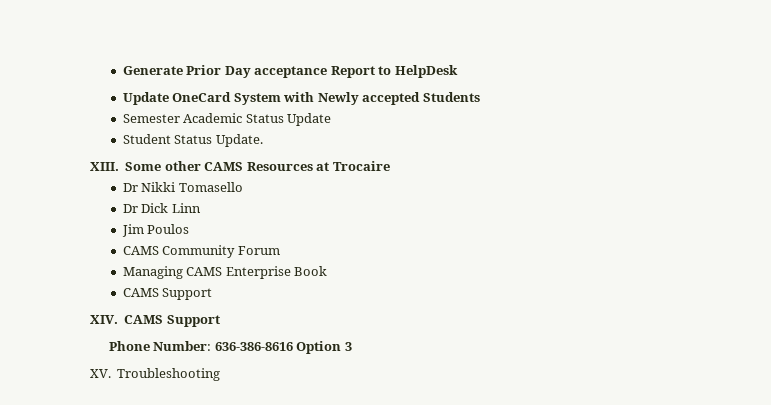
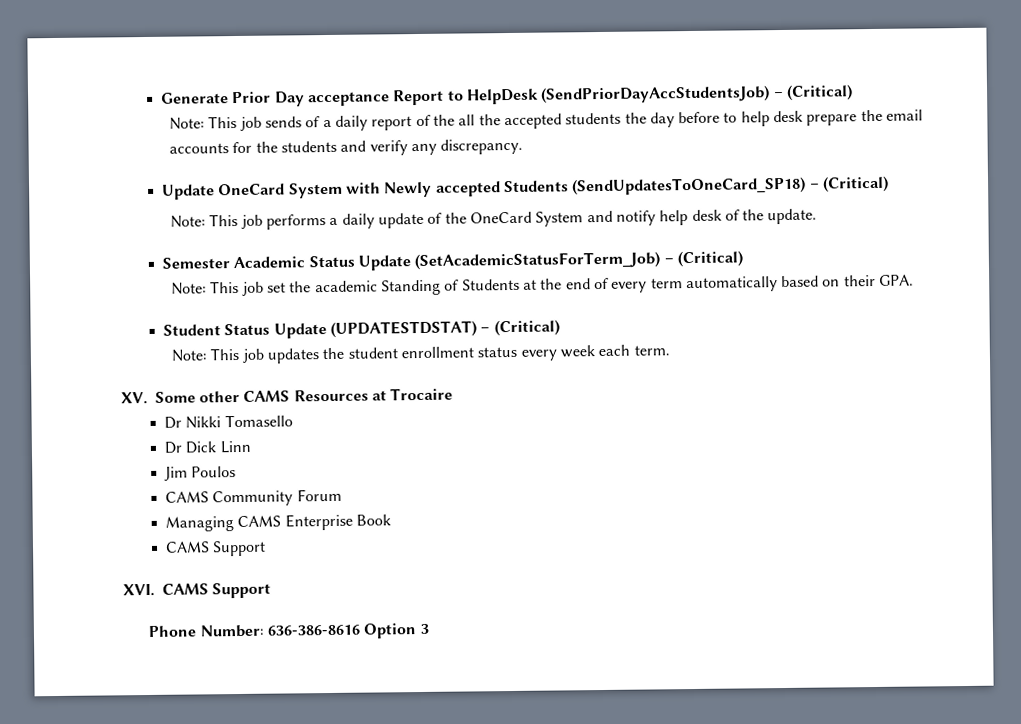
- Generate Prior Day acceptance Report to HelpDesk
+ Generate Prior Day acceptance Report to HelpDesk (SendPriorDayAccStudentsJob) – (Critical)
+ Note: This job sends of a daily report of the all the accepted students the day before to help desk prepare the email accounts for the students and verify any discrepancy.
- Update OneCard System with Newly accepted Students
- Semester Academic Status Update
- Student Status Update.
- XIII. Some other CAMS Resources at Trocaire
+ Update OneCard System with Newly accepted Students (SendUpdatesToOneCard_SP18) – (Critical)
+ Note: This job performs a daily update of the OneCard System and notify help desk of the update.
+ Semester Academic Status Update (SetAcademicStatusForTerm_Job) – (Critical)
+ Note: This job set the academic Standing of Students at the end of every term automatically based on their GPA.
+ Student Status Update (UPDATESTDSTAT) – (Critical)
+ Note: This job updates the student enrollment status every week each term.
+ XV. Some other CAMS Resources at Trocaire
- XIV. CAMS Support
+ XVI. CAMS Support
- XV. Troubleshooting

